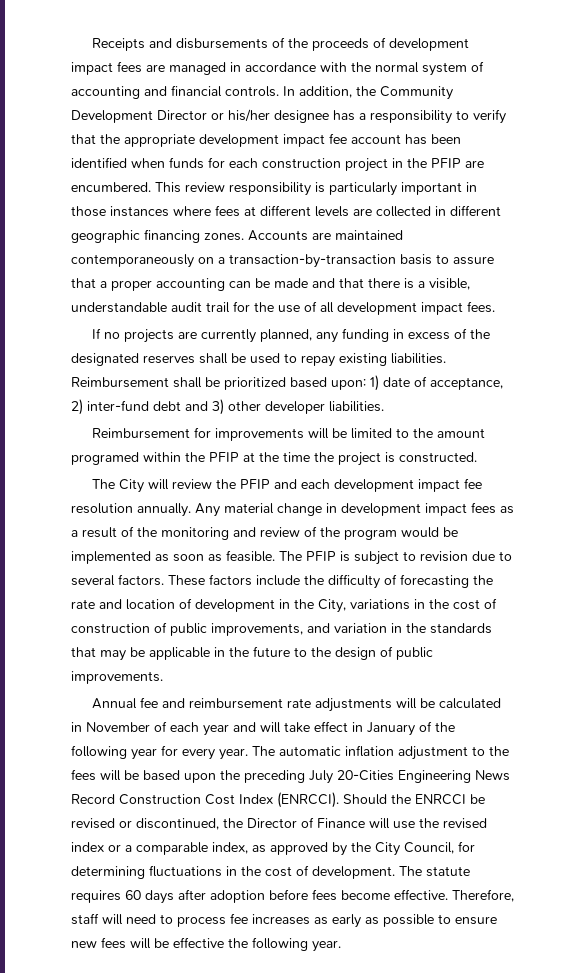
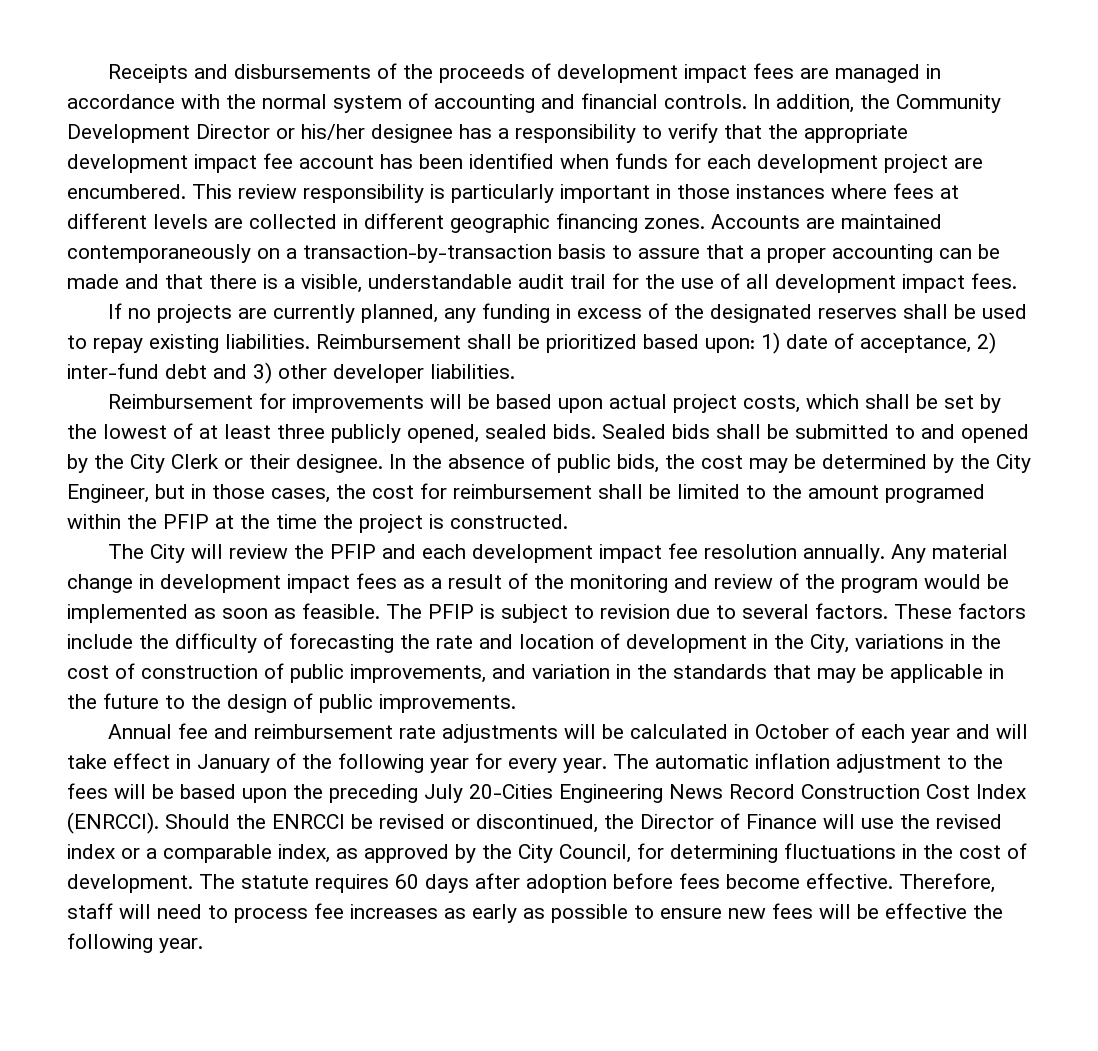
- In addition, the Community Development Director or his/her designee has a responsibility to verify that the appropriate development impact fee account has been identified when funds for each construction project in the PFIP are encumbered.
+ In addition, the Community Development Director or his/her designee has a responsibility to verify that the appropriate development impact fee account has been identified when funds for each development project are encumbered.
- Reimbursement for improvements will be limited to the amount programed within the PFIP at the time the project is constructed.
+ Reimbursement for improvements will be based upon actual project costs, which shall be set by the lowest of at least three publicly opened, sealed bids. Sealed bids shall be submitted to and opened by the City Clerk or their designee. In the absence of public bids, the cost may be determined by the City Engineer, but in those cases, the cost for reimbursement shall be limited to the amount programed within the PFIP at the time the project is constructed.
- Annual fee and reimbursement rate adjustments will be calculated in November of each year and will take effect in January of the following year for every year.
+ Annual fee and reimbursement rate adjustments will be calculated in October of each year and will take effect in January of the following year for every year.

